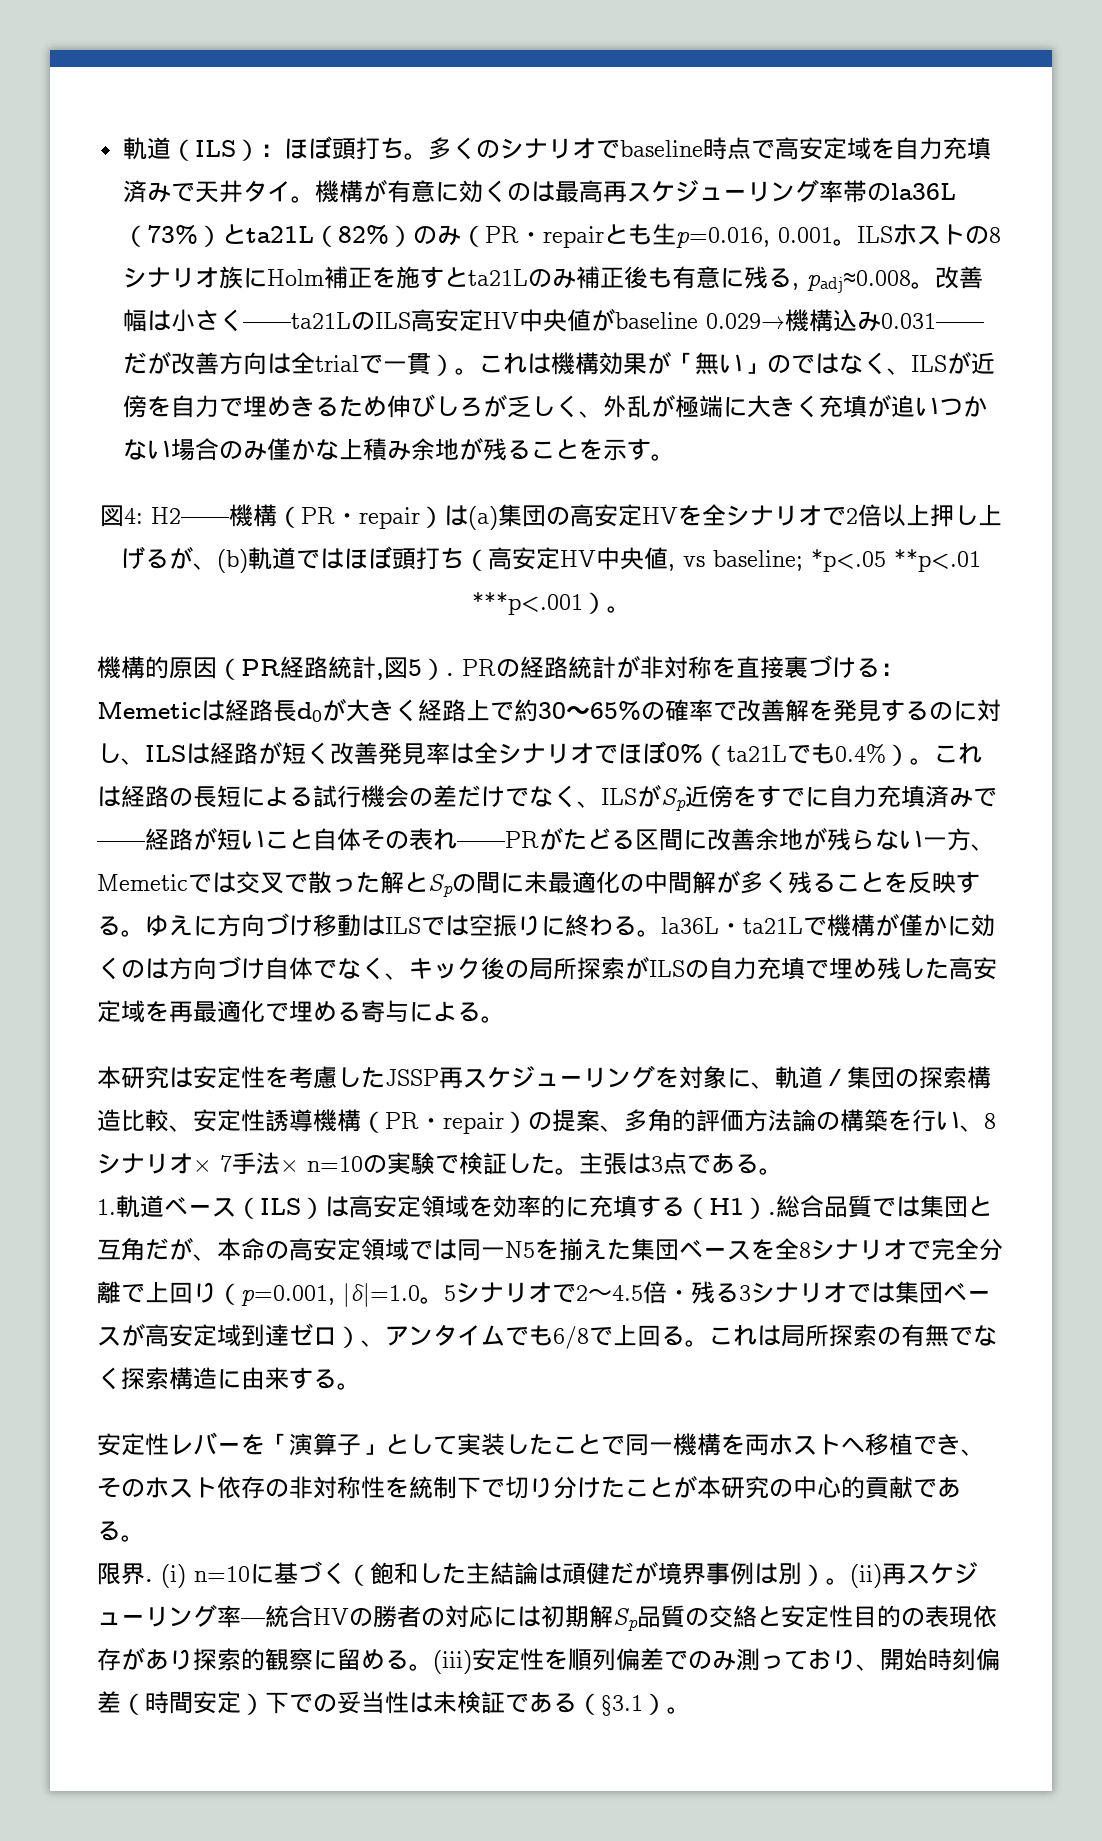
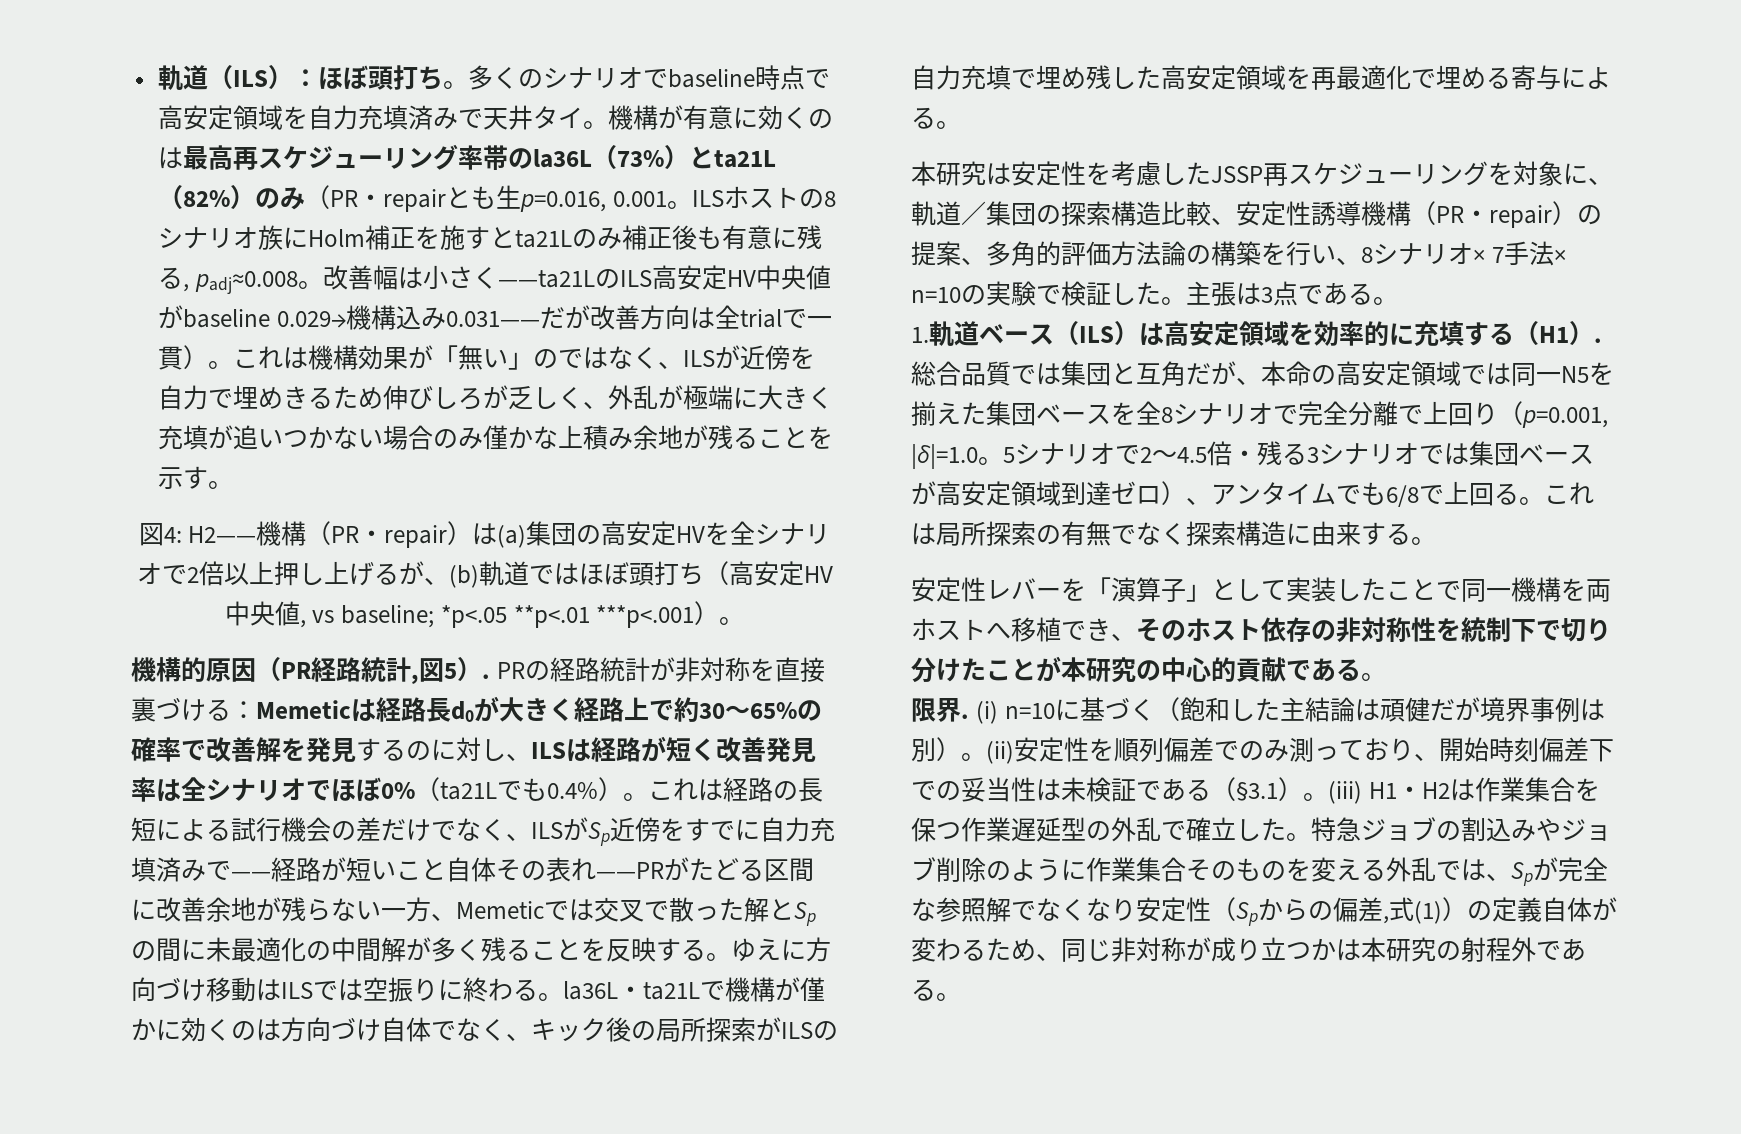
- 多くのシナリオでbaseline時点で高安定域を自力充填済みで天井タイ。
+ 多くのシナリオでbaseline時点で高安定領域を自力充填済みで天井タイ。
- ゆえに方向づけ移動はILSでは空振りに終わる。la36L・ta21Lで機構が僅かに効くのは方向づけ自体でなく、キック後の局所探索がILSの自力充填で埋め残した高安定域を再最適化で埋める寄与による。
+ ゆえに方向づけ移動はILSでは空振りに終わる。la36L・ta21Lで機構が僅かに効くのは方向づけ自体でなく、キック後の局所探索がILSの自力充填で埋め残した高安定領域を再最適化で埋める寄与による。
- 5シナリオで2〜4.5倍・残る3シナリオでは集団ベースが高安定域到達ゼロ）、アンタイムでも6/8で上回る。
+ 5シナリオで2〜4.5倍・残る3シナリオでは集団ベースが高安定領域到達ゼロ）、アンタイムでも6/8で上回る。
- (ii)再スケジューリング率—統合HVの勝者の対応には初期解Sp品質の交絡と安定性目的の表現依存があり探索的観察に留める。(iii)安定性を順列偏差でのみ測っており、開始時刻偏差（時間安定）下での妥当性は未検証である（§3.1）。
+ (ii)安定性を順列偏差でのみ測っており、開始時刻偏差下での妥当性は未検証である（§3.1）。
+ (iii) H1・H2は作業集合を保つ作業遅延型の外乱で確立した。特急ジョブの割込みやジョブ削除のように作業集合そのものを変える外乱では、Spが完全な参照解でなくなり安定性（Spからの偏差,式(1)）の定義自体が変わるため、同じ非対称が成り立つかは本研究の射程外である。

